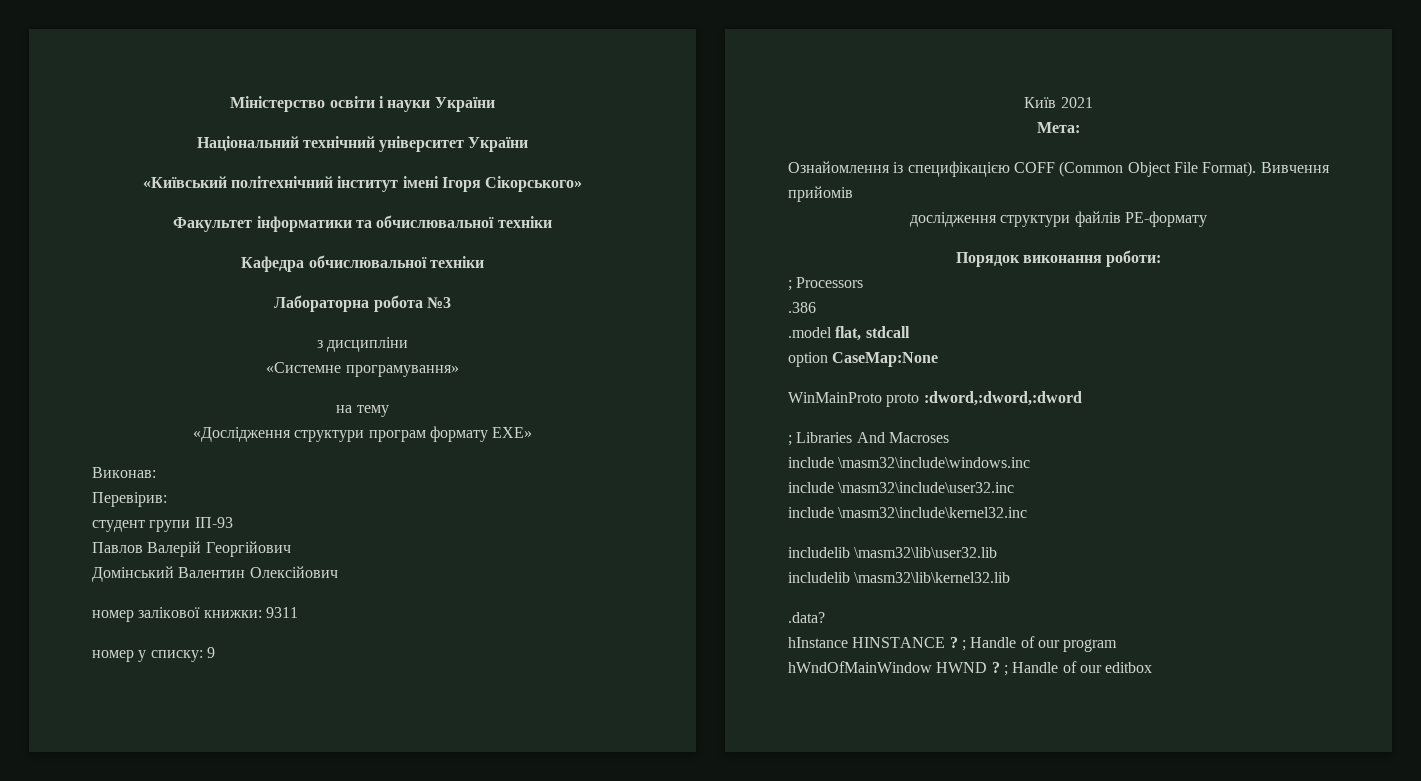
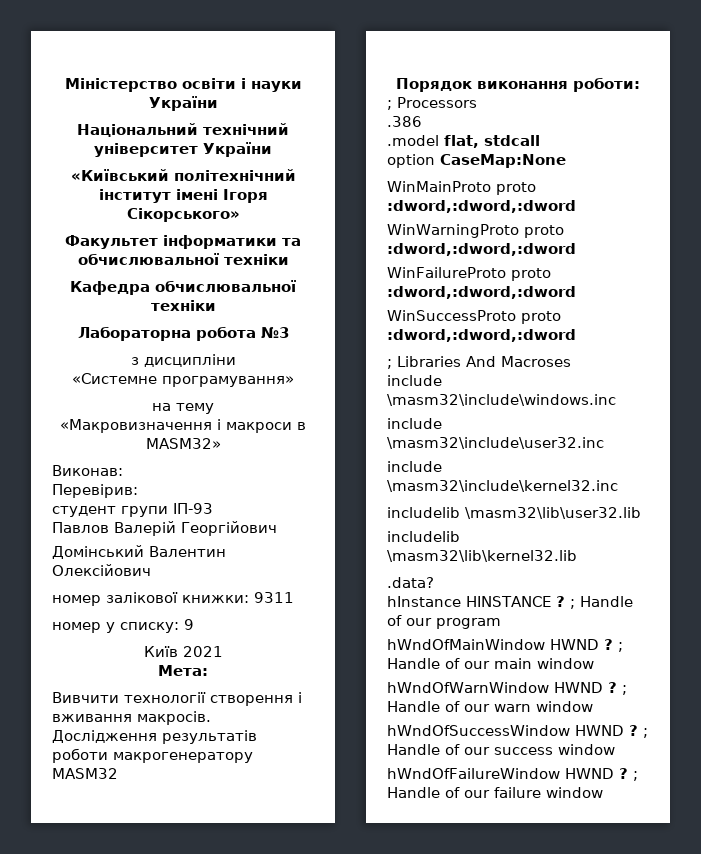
- «Дослідження структури програм формату EXE»
+ «Макровизначення і макроси в MASM32»
- Ознайомлення із специфікацією COFF (Common Object File Format). Вивчення прийомів
- дослідження структури файлів PE-формату
+ Вивчити технології створення і вживання макросів. Дослідження результатів роботи макрогенератору MASM32
+ WinWarningProto proto :dword,:dword,:dword
+ WinFailureProto proto :dword,:dword,:dword
+ WinSuccessProto proto :dword,:dword,:dword
- hWndOfMainWindow HWND ? ; Handle of our editbox
+ hWndOfMainWindow HWND ? ; Handle of our main window
+ hWndOfWarnWindow HWND ? ; Handle of our warn window
+ hWndOfSuccessWindow HWND ? ; Handle of our success window
+ hWndOfFailureWindow HWND ? ; Handle of our failure window

